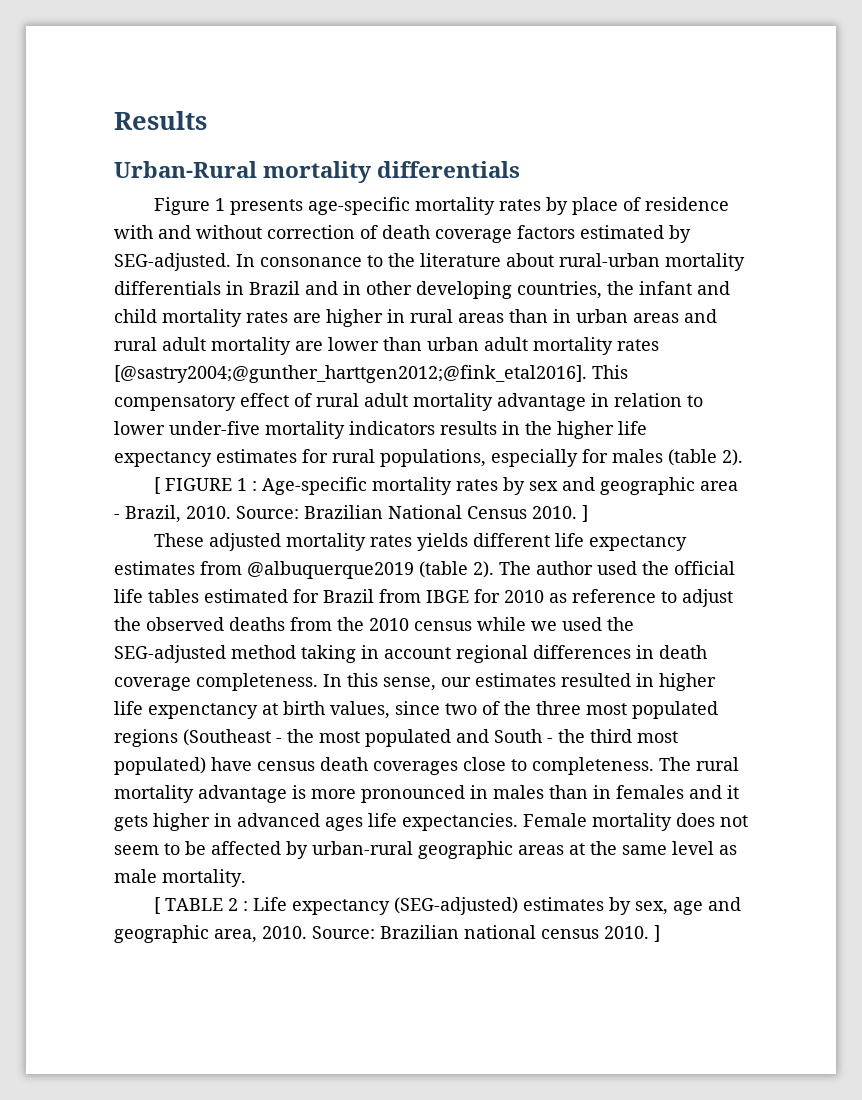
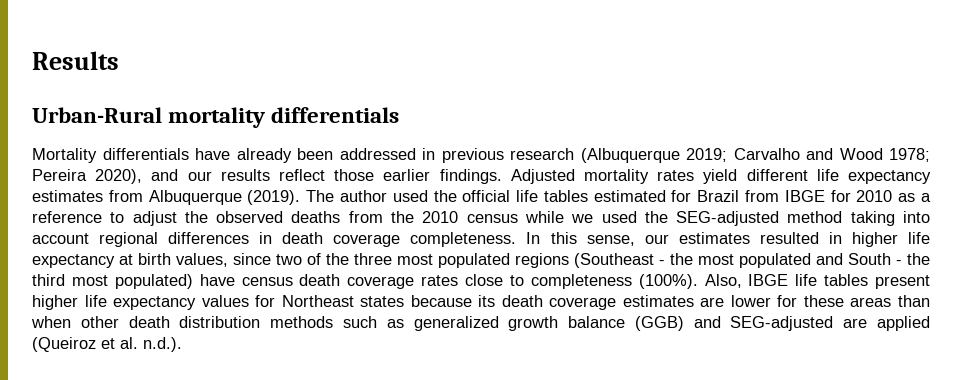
- Figure 1 presents age-specific mortality rates by place of residence with and without correction of death coverage factors estimated by SEG-adjusted. In consonance to the literature about rural-urban mortality differentials in Brazil and in other developing countries, the infant and child mortality rates are higher in rural areas than in urban areas and rural adult mortality are lower than urban adult mortality rates [@sastry2004;@gunther_harttgen2012;@fink_etal2016]. This compensatory effect of rural adult mortality advantage in relation to lower under-five mortality indicators results in the higher life expectancy estimates for rural populations, especially for males (table 2).
- [ FIGURE 1 : Age-specific mortality rates by sex and geographic area - Brazil, 2010. Source: Brazilian National Census 2010. ]
- These adjusted mortality rates yields different life expectancy estimates from @albuquerque2019 (table 2).
+ Mortality differentials have already been addressed in previous research (Albuquerque 2019; Carvalho and Wood 1978; Pereira 2020), and our results reflect those earlier findings. Adjusted mortality rates yield different life expectancy estimates from Albuquerque (2019).
- The author used the official life tables estimated for Brazil from IBGE for 2010 as reference to adjust the observed deaths from the 2010 census while we used the SEG-adjusted method taking in account regional differences in death coverage completeness.
+ The author used the official life tables estimated for Brazil from IBGE for 2010 as a reference to adjust the observed deaths from the 2010 census while we used the SEG-adjusted method taking into account regional differences in death coverage completeness.
- In this sense, our estimates resulted in higher life expenctancy at birth values, since two of the three most populated regions (Southeast - the most populated and South - the third most populated) have census death coverages close to completeness. The rural mortality advantage is more pronounced in males than in females and it gets higher in advanced ages life expectancies. Female mortality does not seem to be affected by urban-rural geographic areas at the same level as male mortality.
- [ TABLE 2 : Life expectancy (SEG-adjusted) estimates by sex, age and geographic area, 2010. Source: Brazilian national census 2010. ]
+ In this sense, our estimates resulted in higher life expectancy at birth values, since two of the three most populated regions (Southeast - the most populated and South - the third most populated) have census death coverage rates close to completeness (100%). Also, IBGE life tables present higher life expectancy values for Northeast states because its death coverage estimates are lower for these areas than when other death distribution methods such as generalized growth balance (GGB) and SEG-adjusted are applied (Queiroz et al. n.d.).

